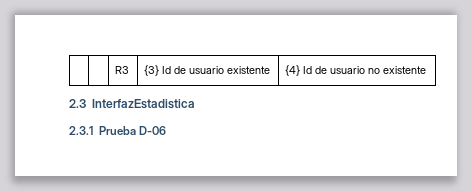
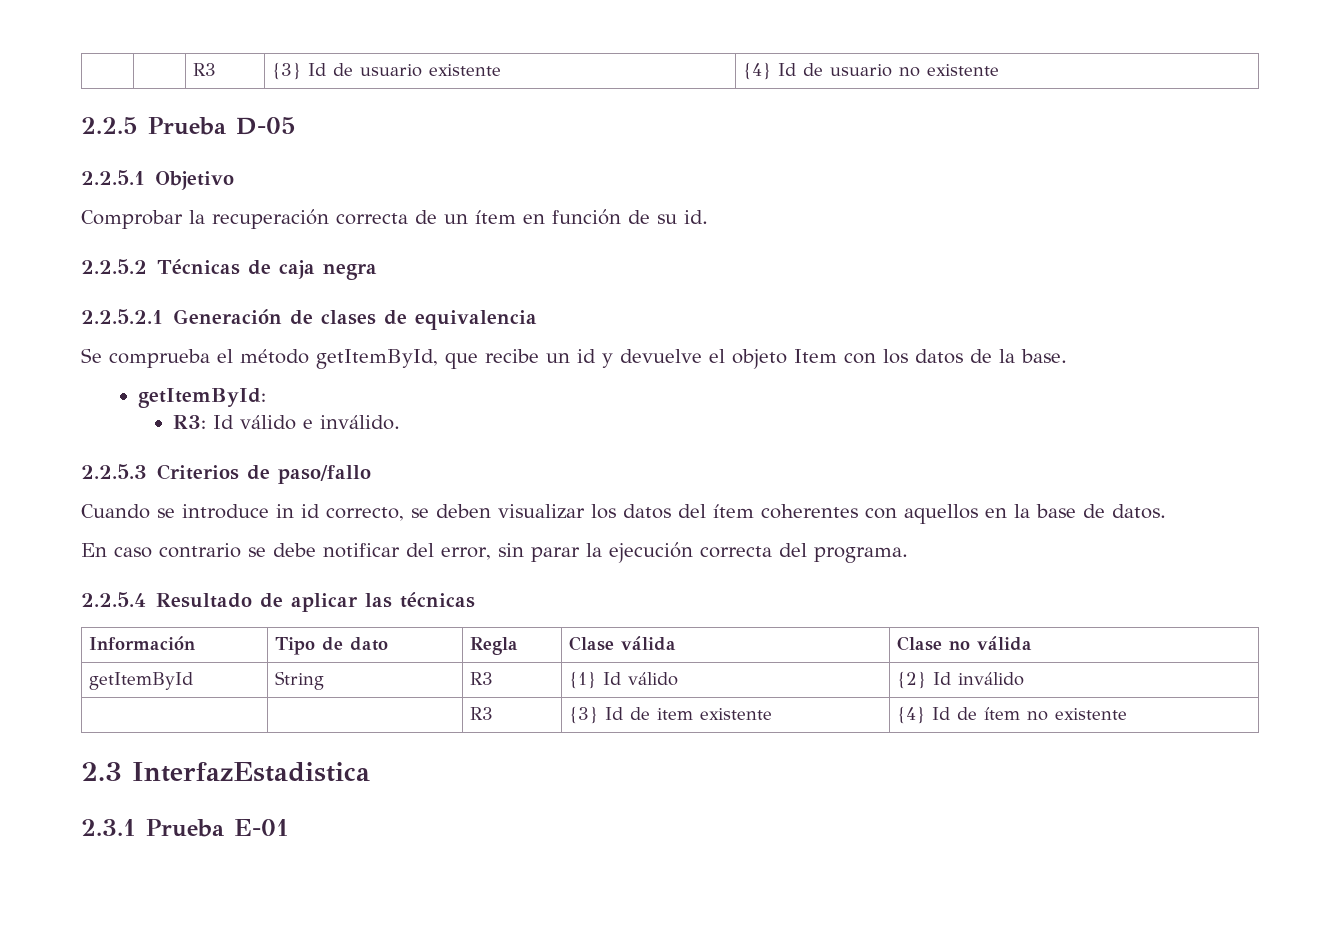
+ 2.2.5 Prueba D-05
+ 2.2.5.1 Objetivo
+ Comprobar la recuperación correcta de un ítem en función de su id.
+ 2.2.5.2 Técnicas de caja negra
+ 2.2.5.2.1 Generación de clases de equivalencia
+ Se comprueba el método getItemById, que recibe un id y devuelve el objeto Item con los datos de la base.
+ getItemById:
+ R3: Id válido e inválido.
+ 2.2.5.3 Criterios de paso/fallo
+ Cuando se introduce in id correcto, se deben visualizar los datos del ítem coherentes con aquellos en la base de datos.
+ En caso contrario se debe notificar del error, sin parar la ejecución correcta del programa.
+ 2.2.5.4 Resultado de aplicar las técnicas
+ Información | Tipo de dato | Regla | Clase válida | Clase no válida
+ getItemById | String | R3 | {1} Id válido | {2} Id inválido
+ | | R3 | {3} Id de item existente | {4} Id de ítem no existente
- 2.3.1 Prueba D-06
+ 2.3.1 Prueba E-01

